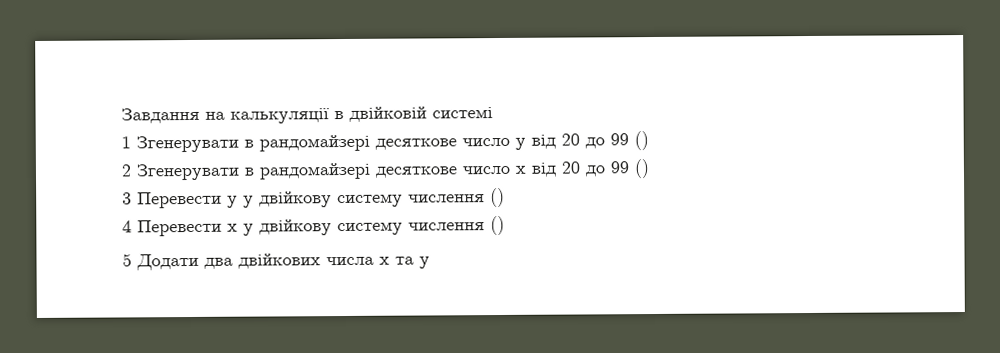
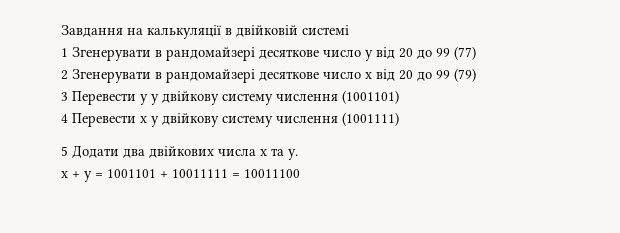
- 1 Згенерувати в рандомайзері десяткове число у від 20 до 99 ()
+ 1 Згенерувати в рандомайзері десяткове число у від 20 до 99 (77)
- 2 Згенерувати в рандомайзері десяткове число х від 20 до 99 ()
+ 2 Згенерувати в рандомайзері десяткове число х від 20 до 99 (79)
- 3 Перевести у у двійкову систему числення ()
+ 3 Перевести у у двійкову систему числення (1001101)
- 4 Перевести х у двійкову систему числення ()
+ 4 Перевести х у двійкову систему числення (1001111)
- 5 Додати два двійкових числа х та у
+ 5 Додати два двійкових числа х та у.
+ x + y = 1001101 + 10011111 = 10011100

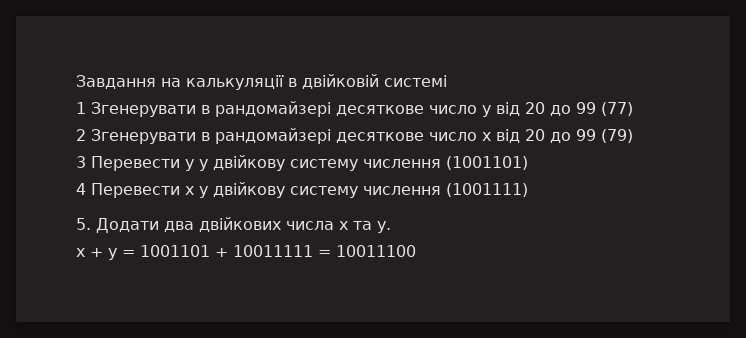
- 5 Додати два двійкових числа х та у.
+ 5. Додати два двійкових числа х та у.

